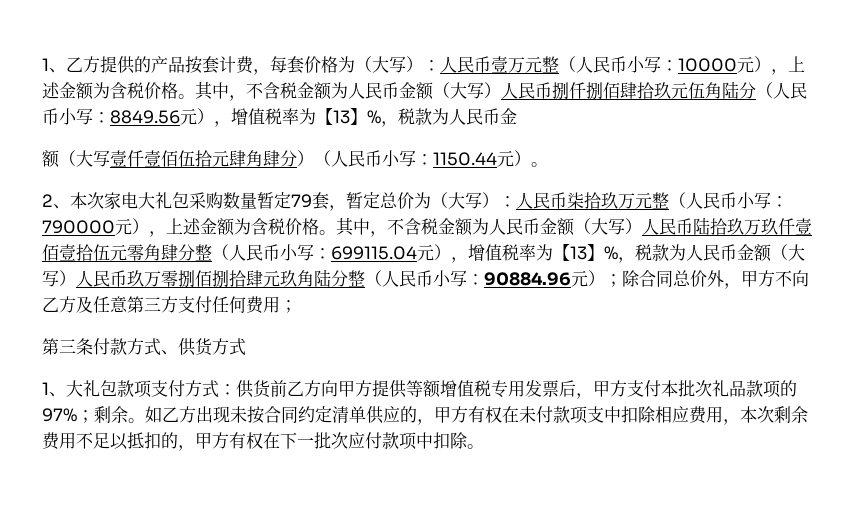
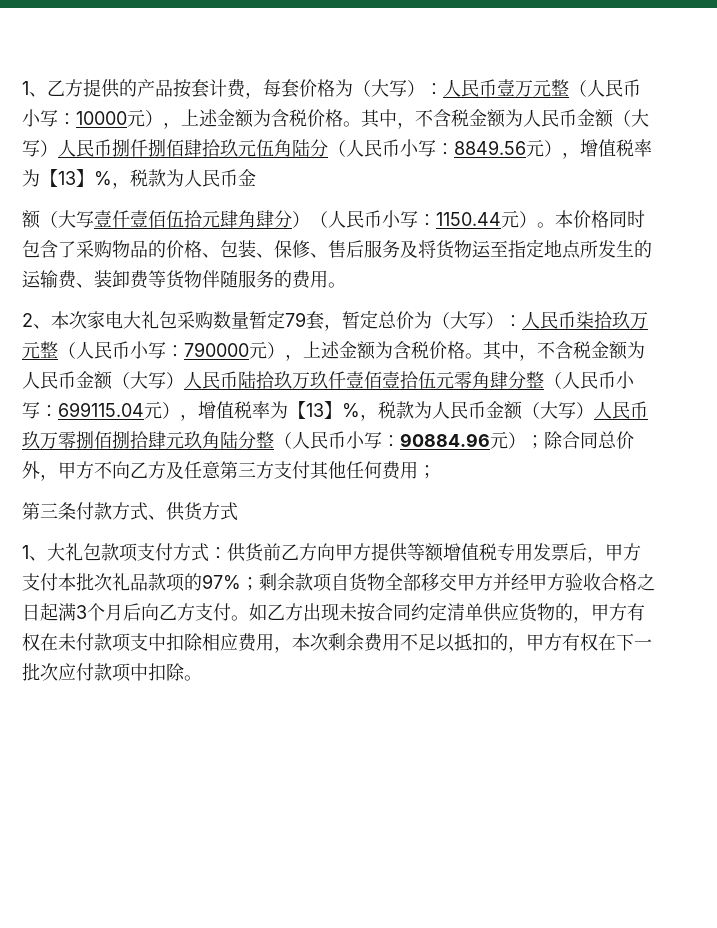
+ 本价格同时包含了采购物品的价格、包装、保修、售后服务及将货物运至指定地点所发生的运输费、装卸费等货物伴随服务的费用。
- 除合同总价外，甲方不向乙方及任意第三方支付任何费用；
+ 除合同总价外，甲方不向乙方及任意第三方支付其他任何费用；
- 1、大礼包款项支付方式：供货前乙方向甲方提供等额增值税专用发票后，甲方支付本批次礼品款项的97%；剩余。
+ 1、大礼包款项支付方式：供货前乙方向甲方提供等额增值税专用发票后，甲方支付本批次礼品款项的97%；剩余款项自货物全部移交甲方并经甲方验收合格之日起满3个月后向乙方支付。
- 如乙方出现未按合同约定清单供应的，甲方有权在未付款项支中扣除相应费用，本次剩余费用不足以抵扣的，甲方有权在下一批次应付款项中扣除。
+ 如乙方出现未按合同约定清单供应货物的，甲方有权在未付款项支中扣除相应费用，本次剩余费用不足以抵扣的，甲方有权在下一批次应付款项中扣除。

